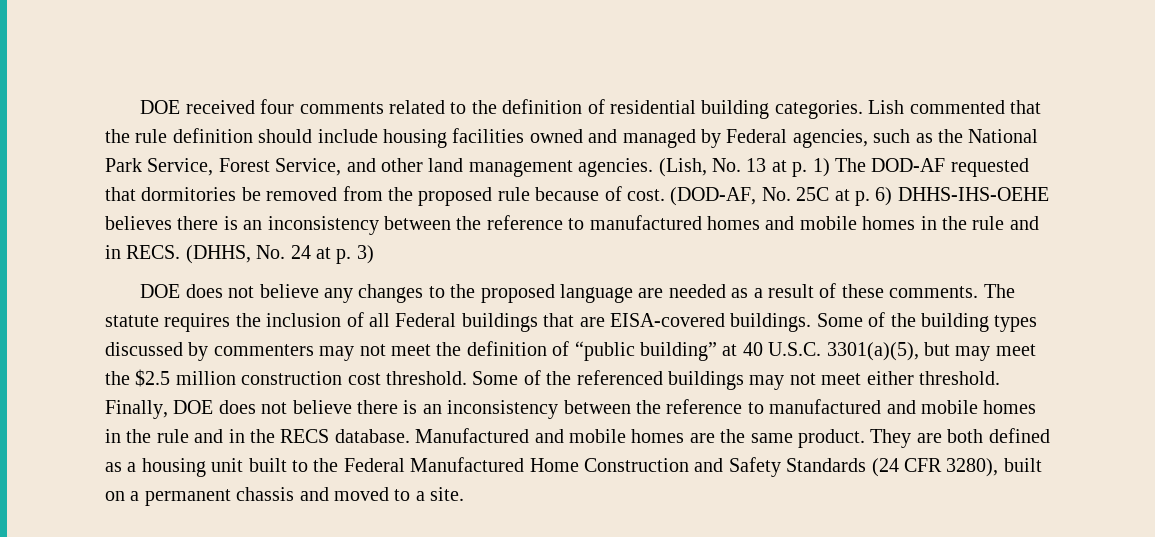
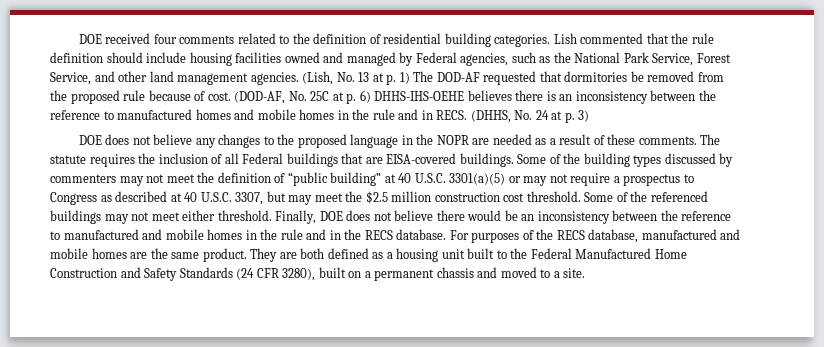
- DOE does not believe any changes to the proposed language are needed as a result of these comments.
+ DOE does not believe any changes to the proposed language in the NOPR are needed as a result of these comments.
- Some of the building types discussed by commenters may not meet the definition of “public building” at 40 U.S.C. 3301(a)(5), but may meet the $2.5 million construction cost threshold.
+ Some of the building types discussed by commenters may not meet the definition of “public building” at 40 U.S.C. 3301(a)(5) or may not require a prospectus to Congress as described at 40 U.S.C. 3307, but may meet the $2.5 million construction cost threshold.
- Finally, DOE does not believe there is an inconsistency between the reference to manufactured and mobile homes in the rule and in the RECS database.
+ Finally, DOE does not believe there would be an inconsistency between the reference to manufactured and mobile homes in the rule and in the RECS database.
- Manufactured and mobile homes are the same product.
+ For purposes of the RECS database, manufactured and mobile homes are the same product.

